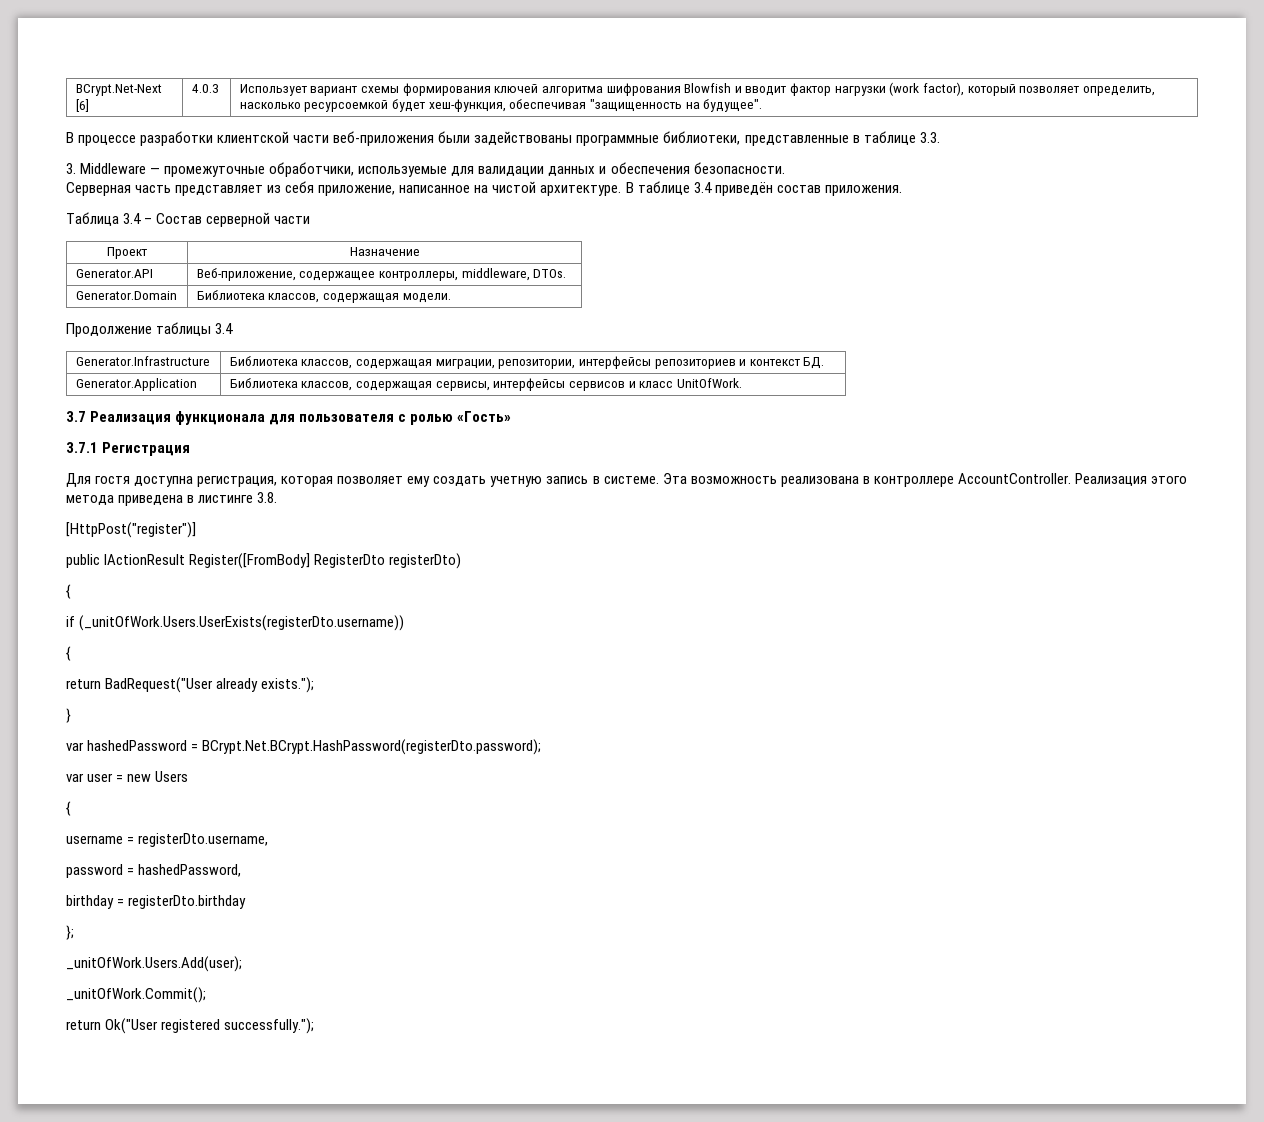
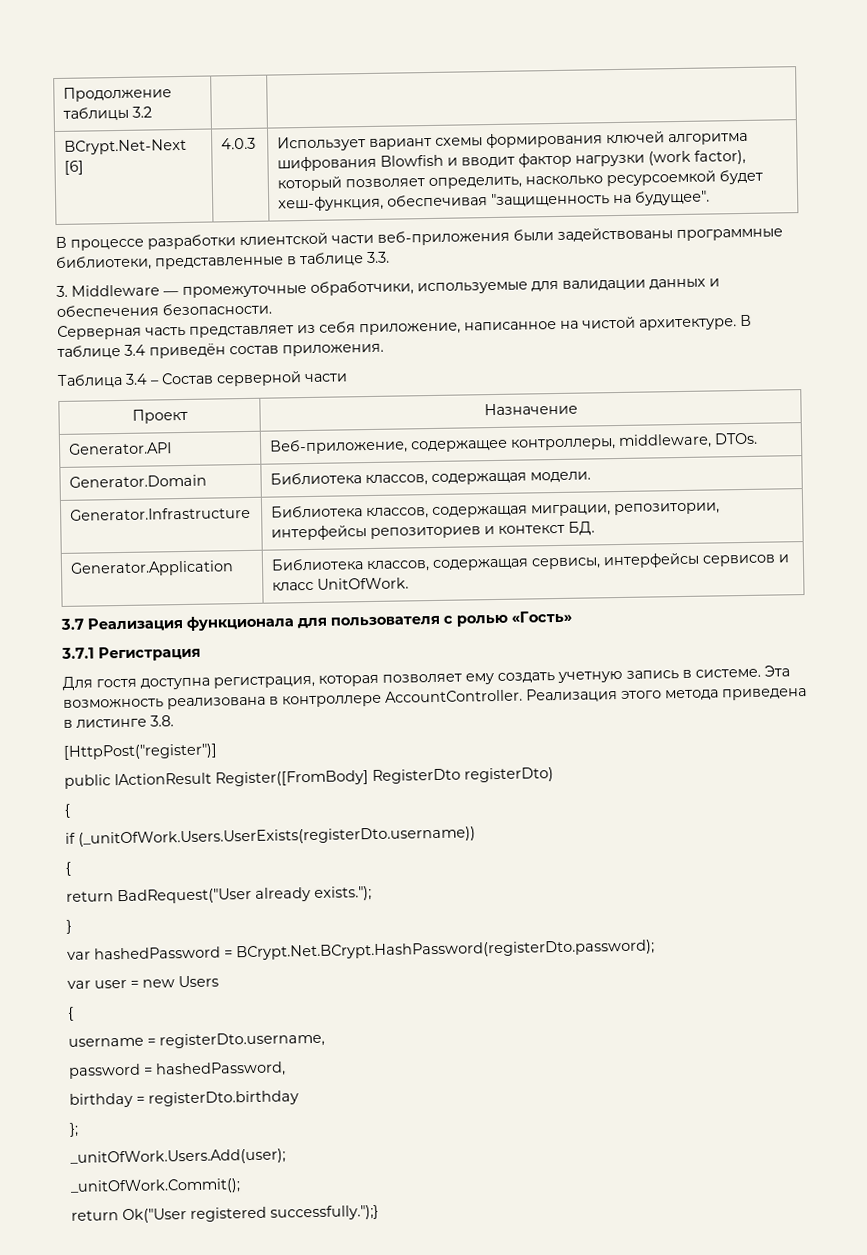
+ Продолжение таблицы 3.2 | |
- Продолжение таблицы 3.4
- return Ok("User registered successfully.");
+ return Ok("User registered successfully.");}

